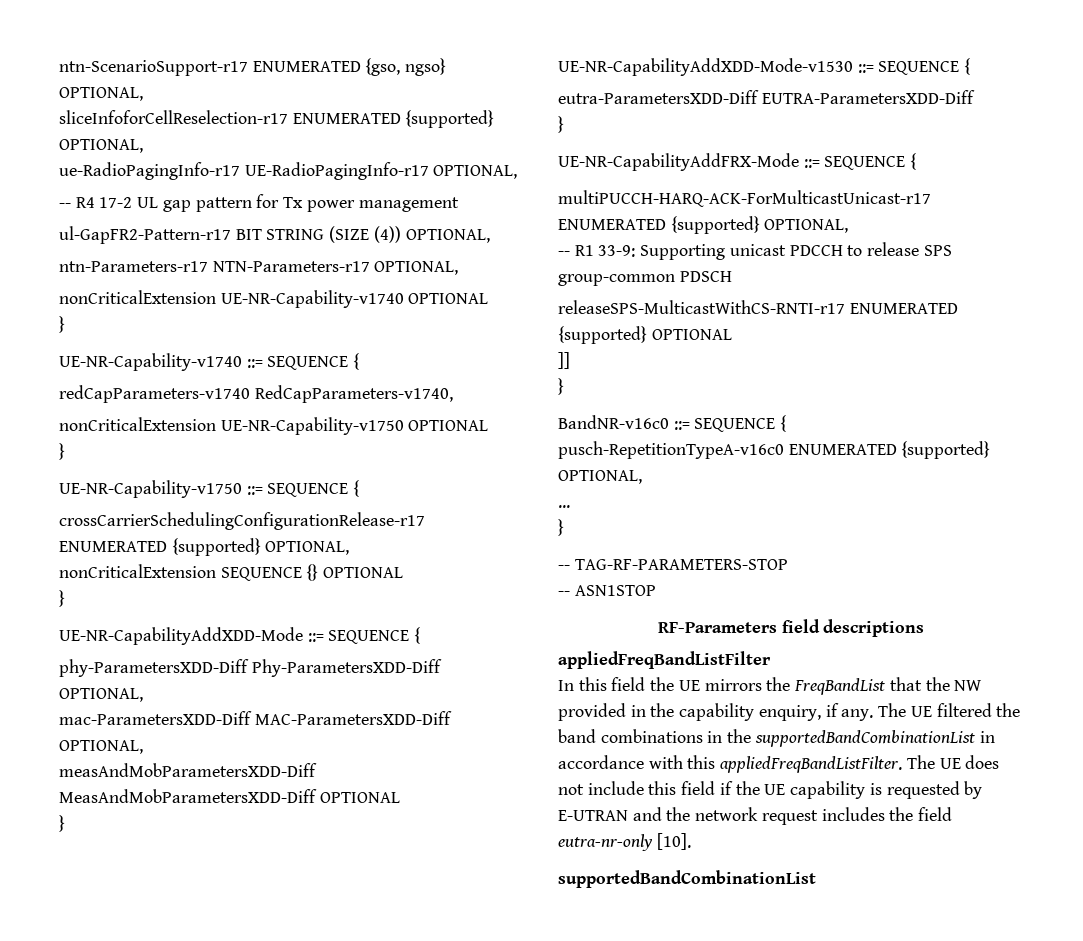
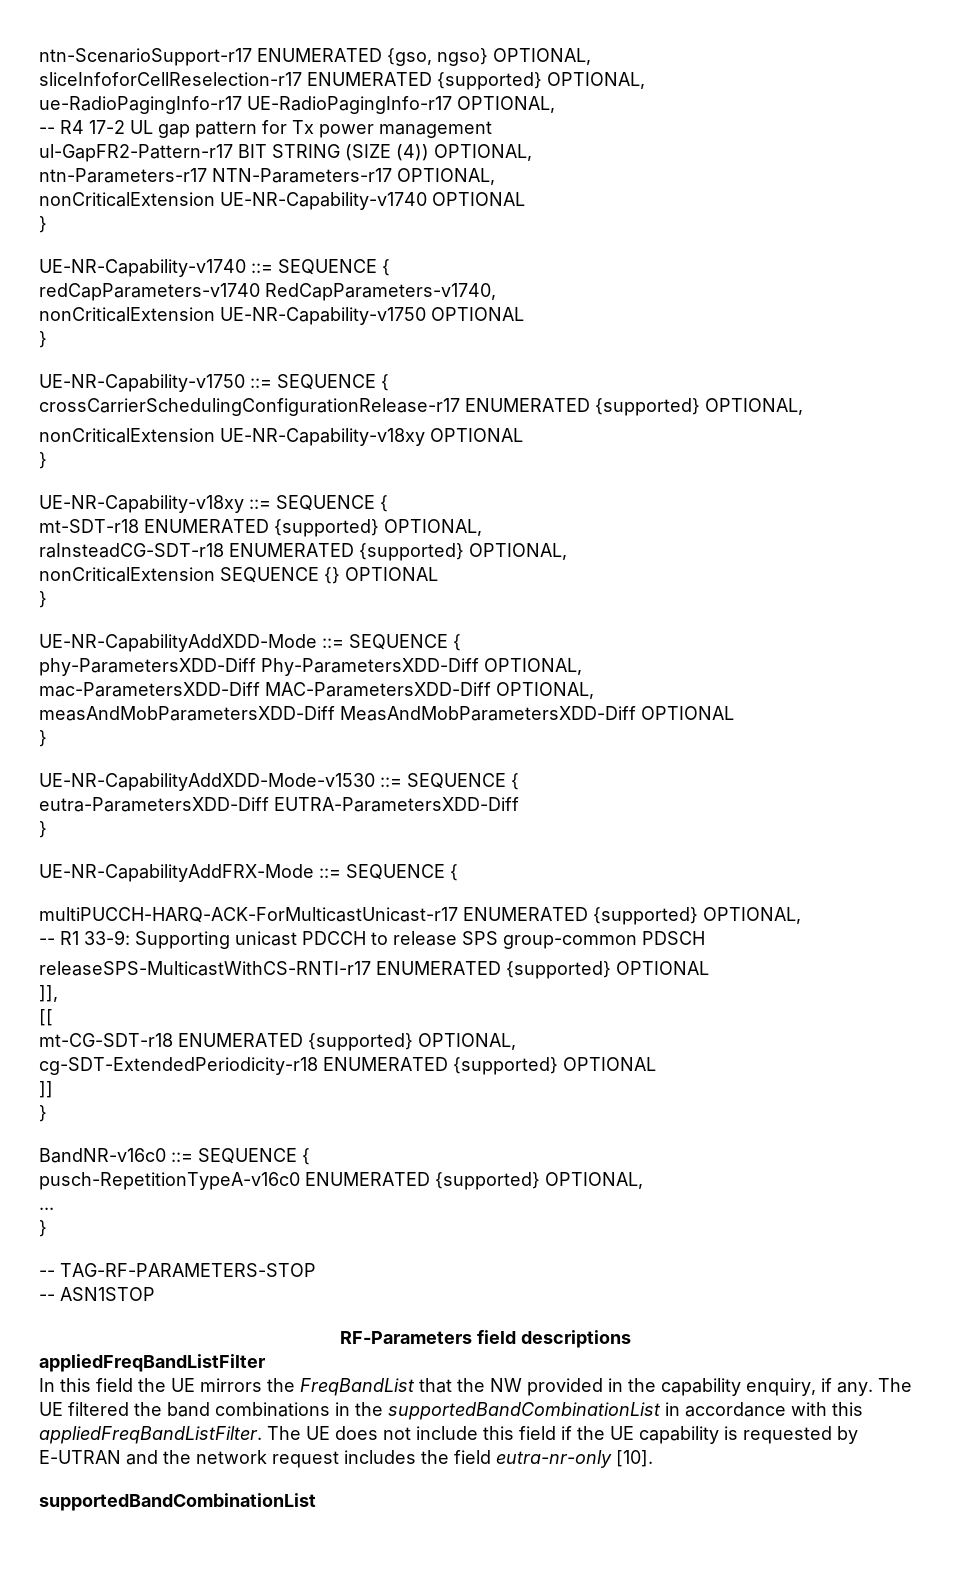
+ nonCriticalExtension UE-NR-Capability-v18xy OPTIONAL
+ }
+ UE-NR-Capability-v18xy ::= SEQUENCE {
+ mt-SDT-r18 ENUMERATED {supported} OPTIONAL,
+ raInsteadCG-SDT-r18 ENUMERATED {supported} OPTIONAL,
+ ]],
+ [[
+ mt-CG-SDT-r18 ENUMERATED {supported} OPTIONAL,
+ cg-SDT-ExtendedPeriodicity-r18 ENUMERATED {supported} OPTIONAL

